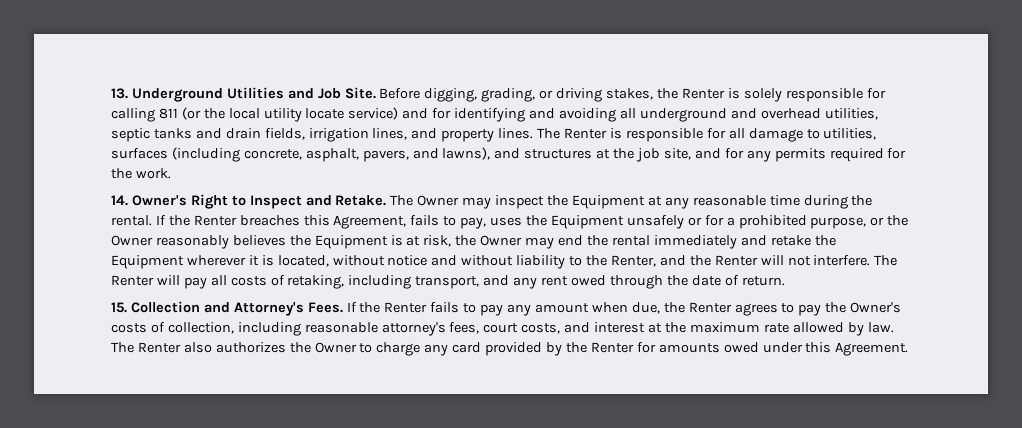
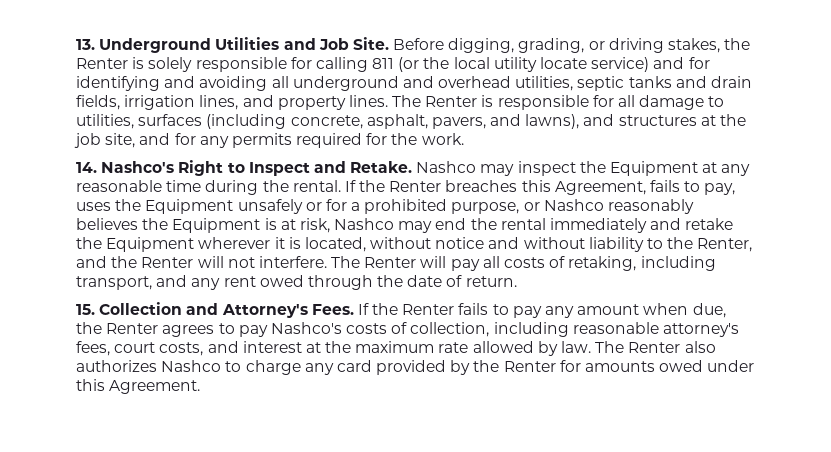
- 14. Owner's Right to Inspect and Retake.
+ 14. Nashco's Right to Inspect and Retake.
- The Owner may inspect the Equipment at any reasonable time during the rental.
+ Nashco may inspect the Equipment at any reasonable time during the rental.
- If the Renter breaches this Agreement, fails to pay, uses the Equipment unsafely or for a prohibited purpose, or the Owner reasonably believes the Equipment is at risk, the Owner may end the rental immediately and retake the Equipment wherever it is located, without notice and without liability to the Renter, and the Renter will not interfere.
+ If the Renter breaches this Agreement, fails to pay, uses the Equipment unsafely or for a prohibited purpose, or Nashco reasonably believes the Equipment is at risk, Nashco may end the rental immediately and retake the Equipment wherever it is located, without notice and without liability to the Renter, and the Renter will not interfere.
- If the Renter fails to pay any amount when due, the Renter agrees to pay the Owner's costs of collection, including reasonable attorney's fees, court costs, and interest at the maximum rate allowed by law.
+ If the Renter fails to pay any amount when due, the Renter agrees to pay Nashco's costs of collection, including reasonable attorney's fees, court costs, and interest at the maximum rate allowed by law.
- The Renter also authorizes the Owner to charge any card provided by the Renter for amounts owed under this Agreement.
+ The Renter also authorizes Nashco to charge any card provided by the Renter for amounts owed under this Agreement.

